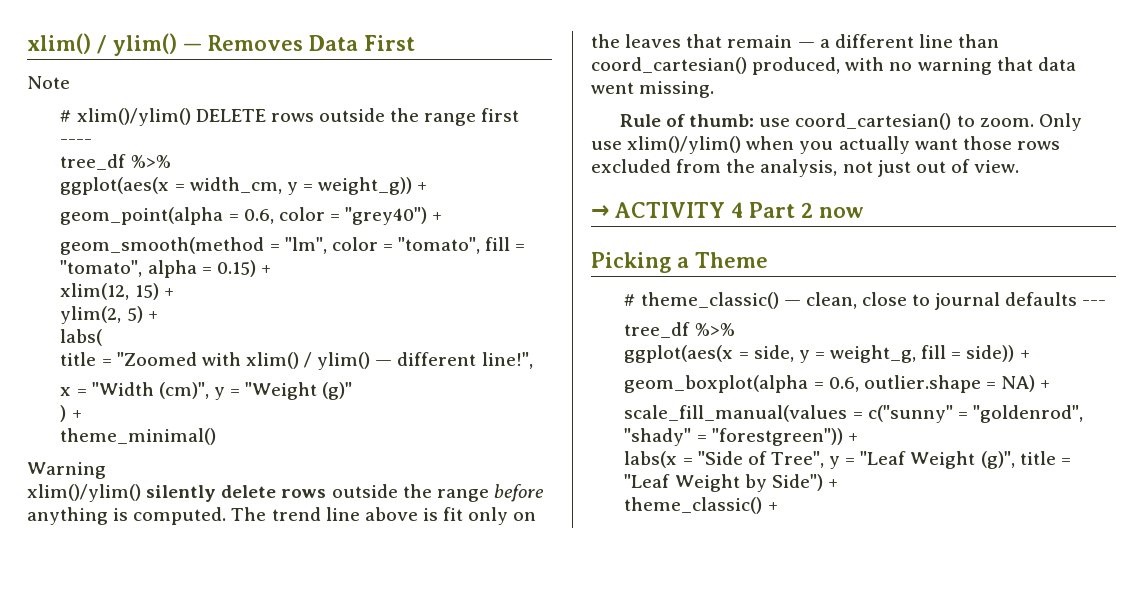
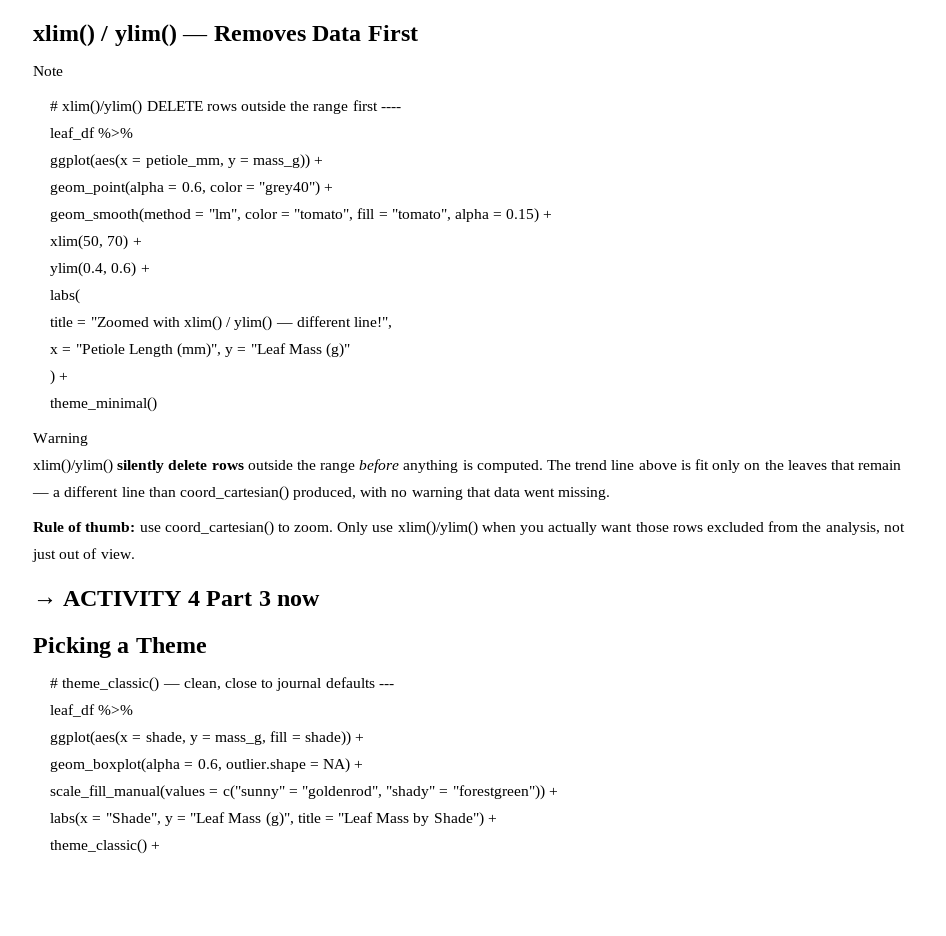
  # xlim()/ylim() DELETE rows outside the range first ----
- tree_df %>%
- ggplot(aes(x = width_cm, y = weight_g)) +
+ leaf_df %>%
+ ggplot(aes(x = petiole_mm, y = mass_g)) +
- xlim(12, 15) +
- ylim(2, 5) +
+ xlim(50, 70) +
+ ylim(0.4, 0.6) +
- x = "Width (cm)", y = "Weight (g)"
+ x = "Petiole Length (mm)", y = "Leaf Mass (g)"
- → ACTIVITY 4 Part 2 now
+ → ACTIVITY 4 Part 3 now
  # theme_classic() — clean, close to journal defaults ---
- tree_df %>%
- ggplot(aes(x = side, y = weight_g, fill = side)) +
+ leaf_df %>%
+ ggplot(aes(x = shade, y = mass_g, fill = shade)) +
- labs(x = "Side of Tree", y = "Leaf Weight (g)", title = "Leaf Weight by Side") +
+ labs(x = "Shade", y = "Leaf Mass (g)", title = "Leaf Mass by Shade") +

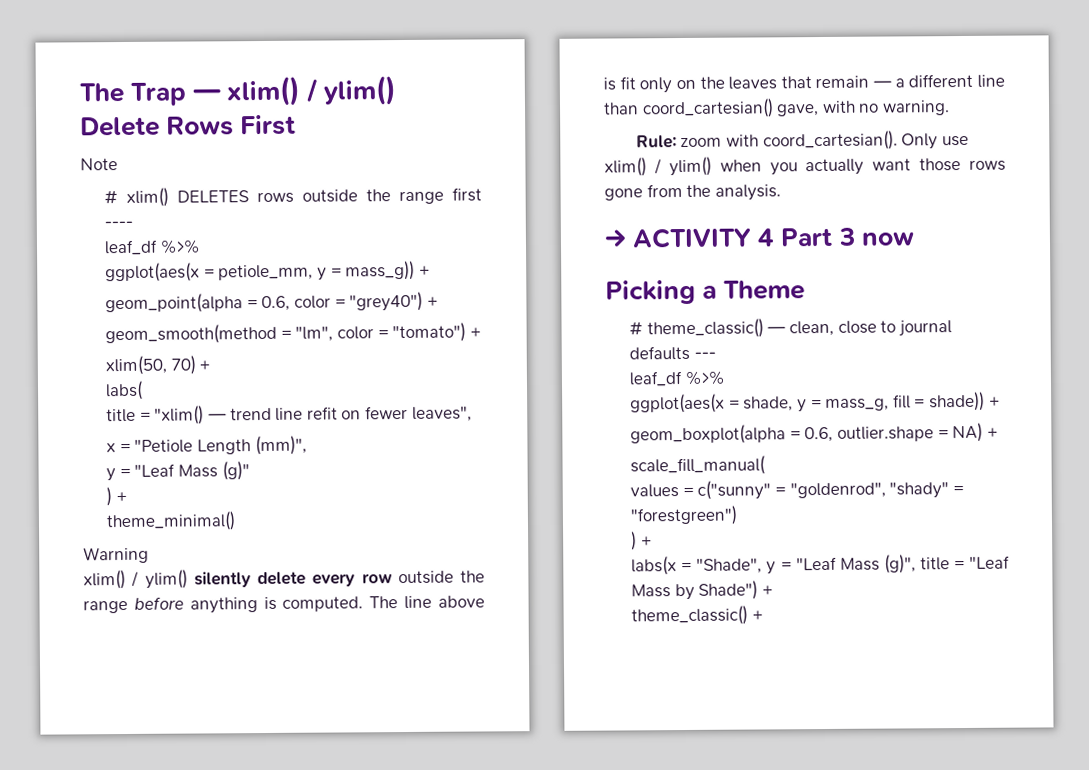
- xlim() / ylim() — Removes Data First
+ The Trap — xlim() / ylim() Delete Rows First
- # xlim()/ylim() DELETE rows outside the range first ----
+ # xlim() DELETES rows outside the range first ----
- geom_smooth(method = "lm", color = "tomato", fill = "tomato", alpha = 0.15) +
+ geom_smooth(method = "lm", color = "tomato") +
- ylim(0.4, 0.6) +
- title = "Zoomed with xlim() / ylim() — different line!",
+ title = "xlim() — trend line refit on fewer leaves",
- x = "Petiole Length (mm)", y = "Leaf Mass (g)"
+ x = "Petiole Length (mm)",
+ y = "Leaf Mass (g)"
- xlim()/ylim() silently delete rows outside the range before anything is computed.
+ xlim() / ylim() silently delete every row outside the range before anything is computed.
- The trend line above is fit only on the leaves that remain — a different line than coord_cartesian() produced, with no warning that data went missing.
- Rule of thumb: use coord_cartesian() to zoom. Only use xlim()/ylim() when you actually want those rows excluded from the analysis, not just out of view.
+ The line above is fit only on the leaves that remain — a different line than coord_cartesian() gave, with no warning.
+ Rule: zoom with coord_cartesian(). Only use xlim() / ylim() when you actually want those rows gone from the analysis.
- scale_fill_manual(values = c("sunny" = "goldenrod", "shady" = "forestgreen")) +
+ scale_fill_manual(
+ values = c("sunny" = "goldenrod", "shady" = "forestgreen")
+ ) +

